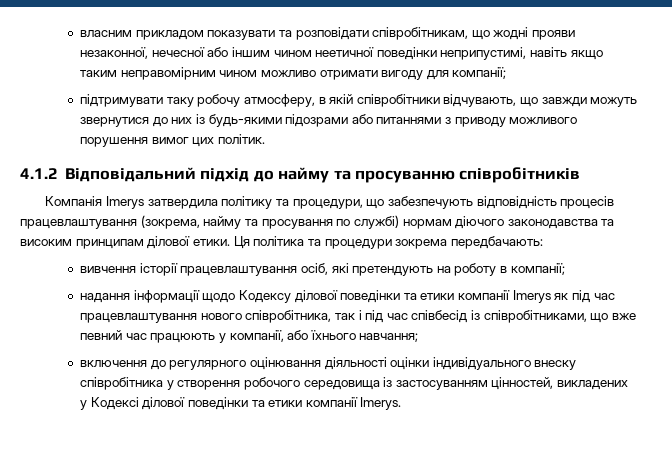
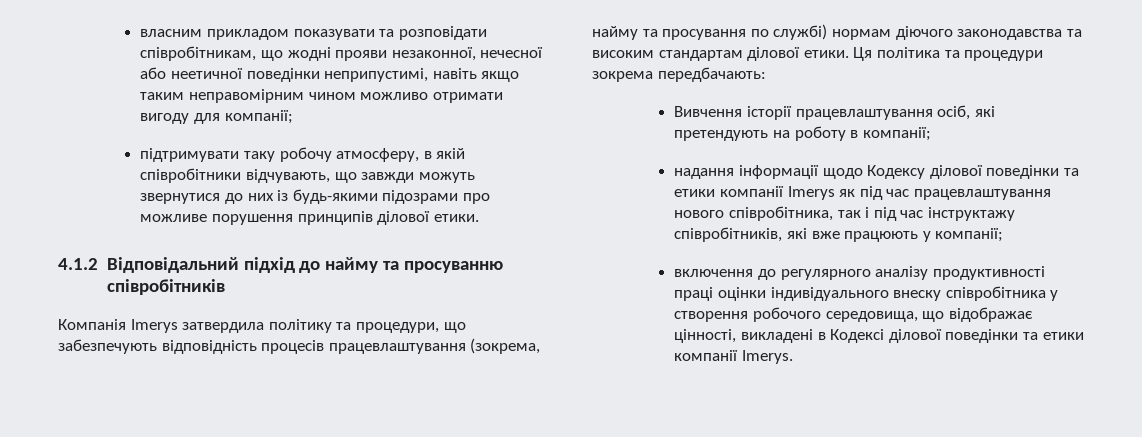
- власним прикладом показувати та розповідати співробітникам, що жодні прояви незаконної, нечесної або іншим чином неетичної поведінки неприпустимі, навіть якщо таким неправомірним чином можливо отримати вигоду для компанії;
+ власним прикладом показувати та розповідати співробітникам, що жодні прояви незаконної, нечесної або неетичної поведінки неприпустимі, навіть якщо таким неправомірним чином можливо отримати вигоду для компанії;
- підтримувати таку робочу атмосферу, в якій співробітники відчувають, що завжди можуть звернутися до них із будь-якими підозрами або питаннями з приводу можливого порушення вимог цих політик.
+ підтримувати таку робочу атмосферу, в якій співробітники відчувають, що завжди можуть звернутися до них із будь-якими підозрами про можливе порушення принципів ділової етики.
- Компанія Imerys затвердила політику та процедури, що забезпечують відповідність процесів працевлаштування (зокрема, найму та просування по службі) нормам діючого законодавства та високим принципам ділової етики.
+ Компанія Imerys затвердила політику та процедури, що забезпечують відповідність процесів працевлаштування (зокрема, найму та просування по службі) нормам діючого законодавства та високим стандартам ділової етики.
- вивчення історії працевлаштування осіб, які претендують на роботу в компанії;
+ Вивчення історії працевлаштування осіб, які претендують на роботу в компанії;
- надання інформації щодо Кодексу ділової поведінки та етики компанії Imerys як під час працевлаштування нового співробітника, так і під час співбесід із співробітниками, що вже певний час працюють у компанії, або їхнього навчання;
+ надання інформації щодо Кодексу ділової поведінки та етики компанії Imerys як під час працевлаштування нового співробітника, так і під час інструктажу співробітників, які вже працюють у компанії;
- включення до регулярного оцінювання діяльності оцінки індивідуального внеску співробітника у створення робочого середовища із застосуванням цінностей, викладених у Кодексі ділової поведінки та етики компанії Imerys.
+ включення до регулярного аналізу продуктивності праці оцінки індивідуального внеску співробітника у створення робочого середовища, що відображає цінності, викладені в Кодексі ділової поведінки та етики компанії Imerys.

